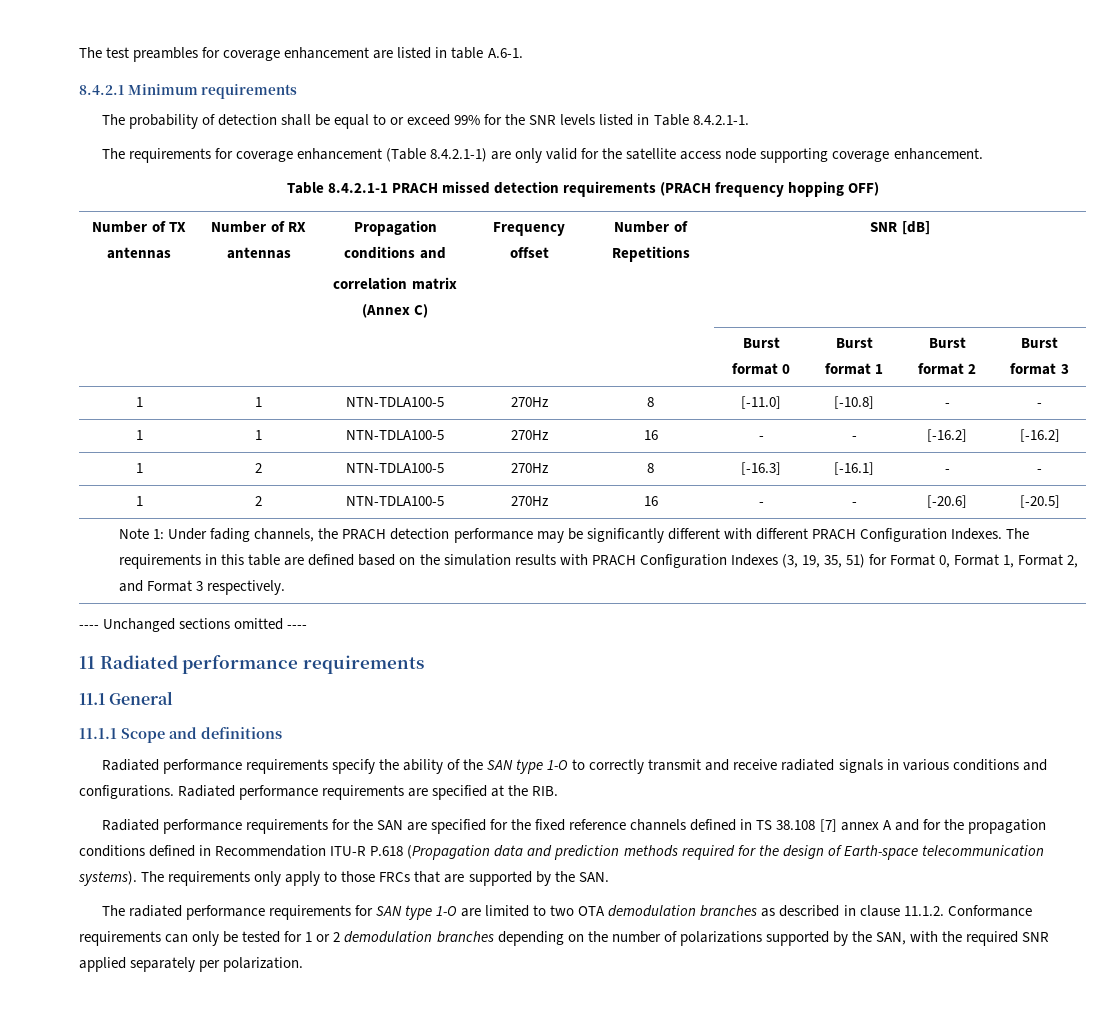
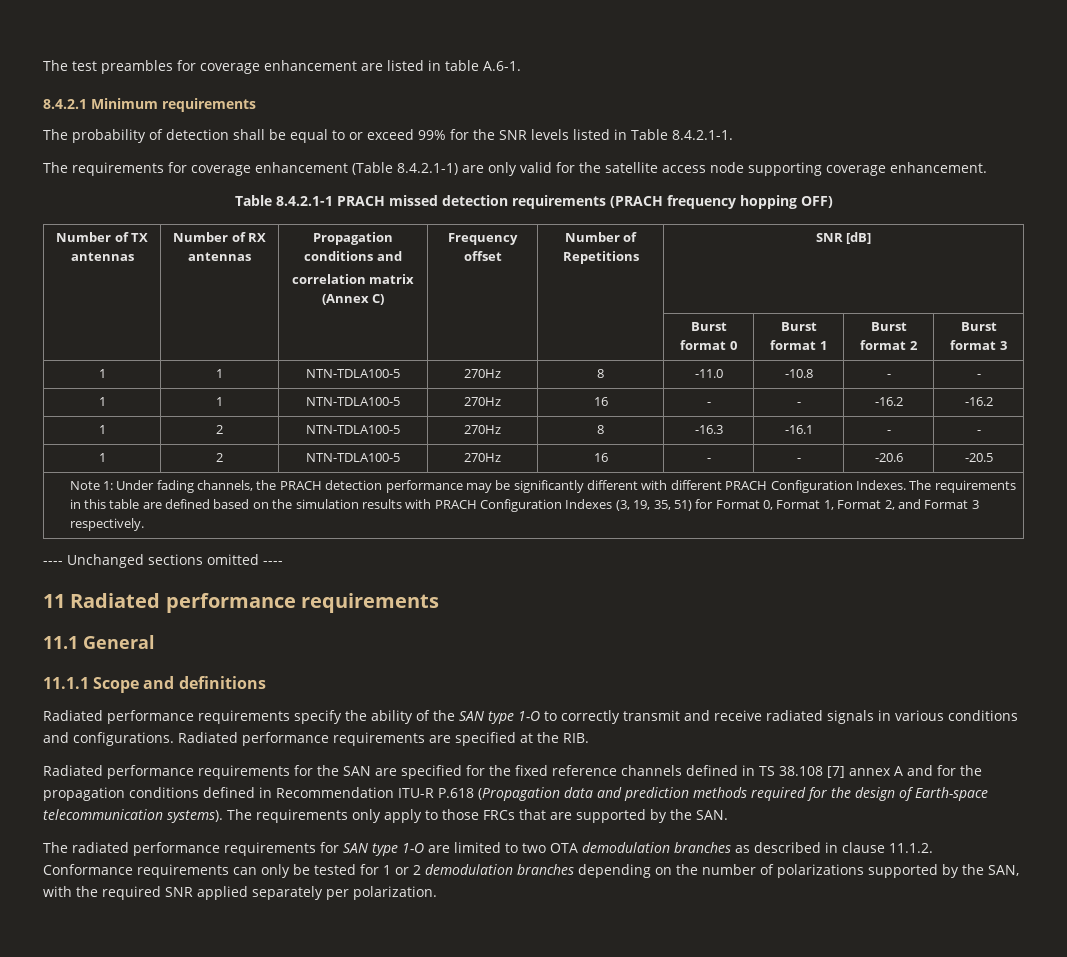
- 1 | 1 | NTN-TDLA100-5 | 270Hz | 8 | [-11.0] | [-10.8] | - | -
+ 1 | 1 | NTN-TDLA100-5 | 270Hz | 8 | -11.0 | -10.8 | - | -
- 1 | 1 | NTN-TDLA100-5 | 270Hz | 16 | - | - | [-16.2] | [-16.2]
+ 1 | 1 | NTN-TDLA100-5 | 270Hz | 16 | - | - | -16.2 | -16.2
- 1 | 2 | NTN-TDLA100-5 | 270Hz | 8 | [-16.3] | [-16.1] | - | -
+ 1 | 2 | NTN-TDLA100-5 | 270Hz | 8 | -16.3 | -16.1 | - | -
- 1 | 2 | NTN-TDLA100-5 | 270Hz | 16 | - | - | [-20.6] | [-20.5]
+ 1 | 2 | NTN-TDLA100-5 | 270Hz | 16 | - | - | -20.6 | -20.5

